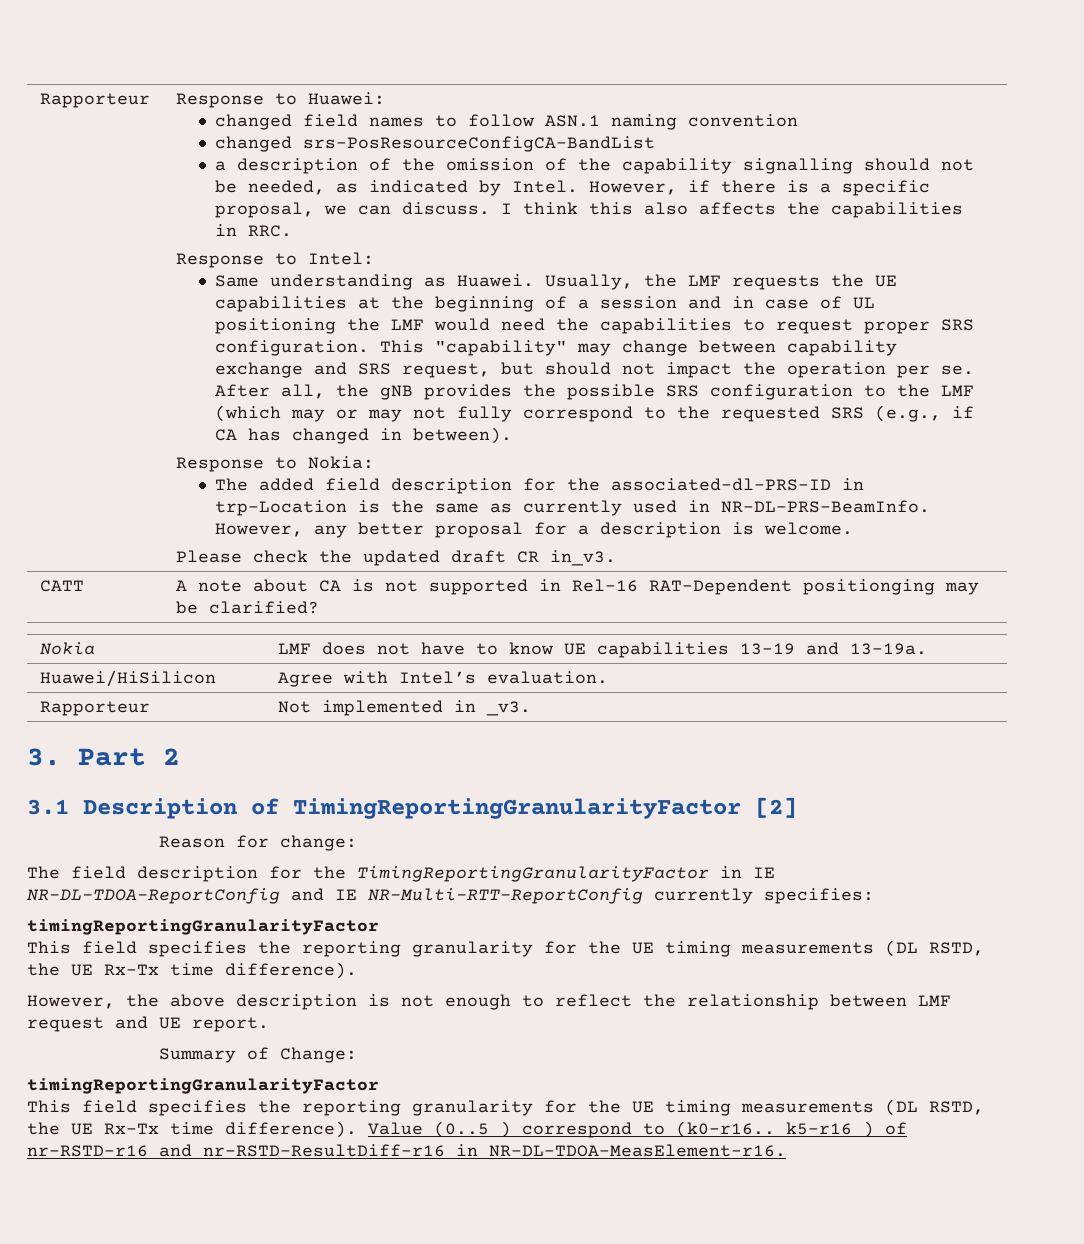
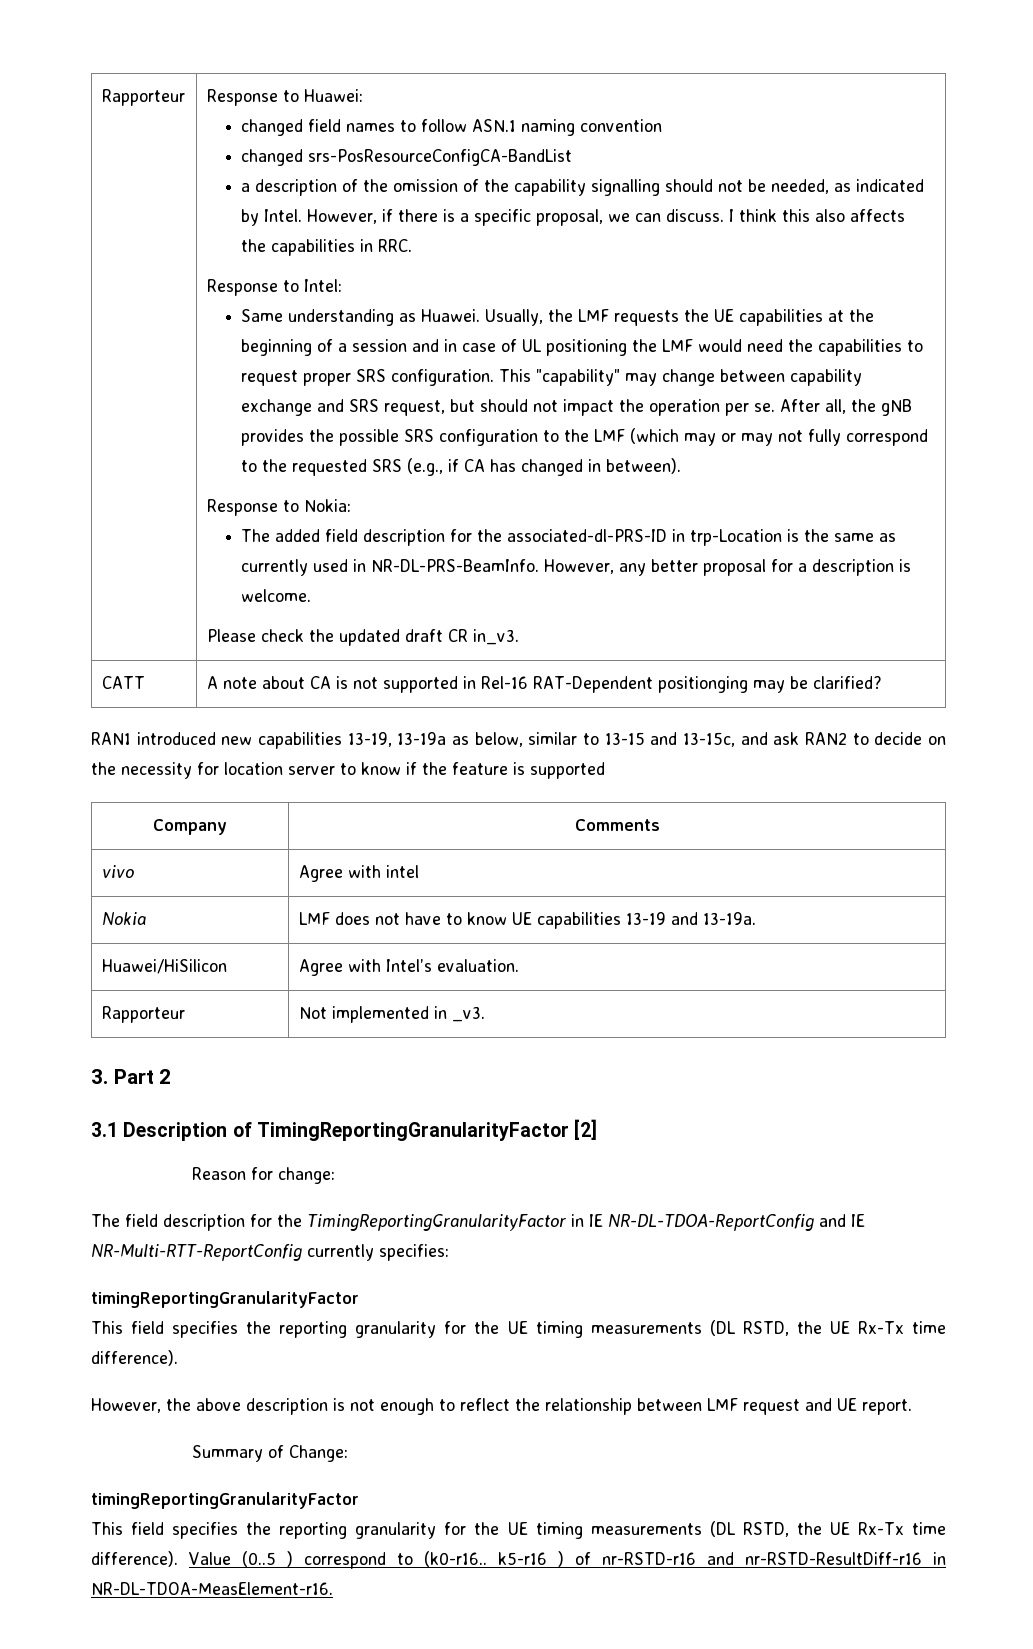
+ RAN1 introduced new capabilities 13-19, 13-19a as below, similar to 13-15 and 13-15c, and ask RAN2 to decide on the necessity for location server to know if the feature is supported
+ Company | Comments
+ vivo | Agree with intel

